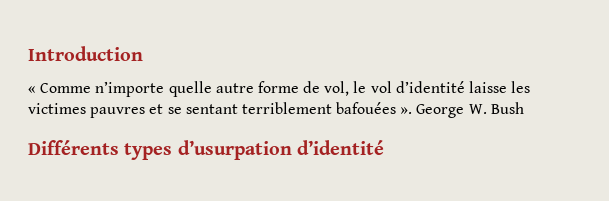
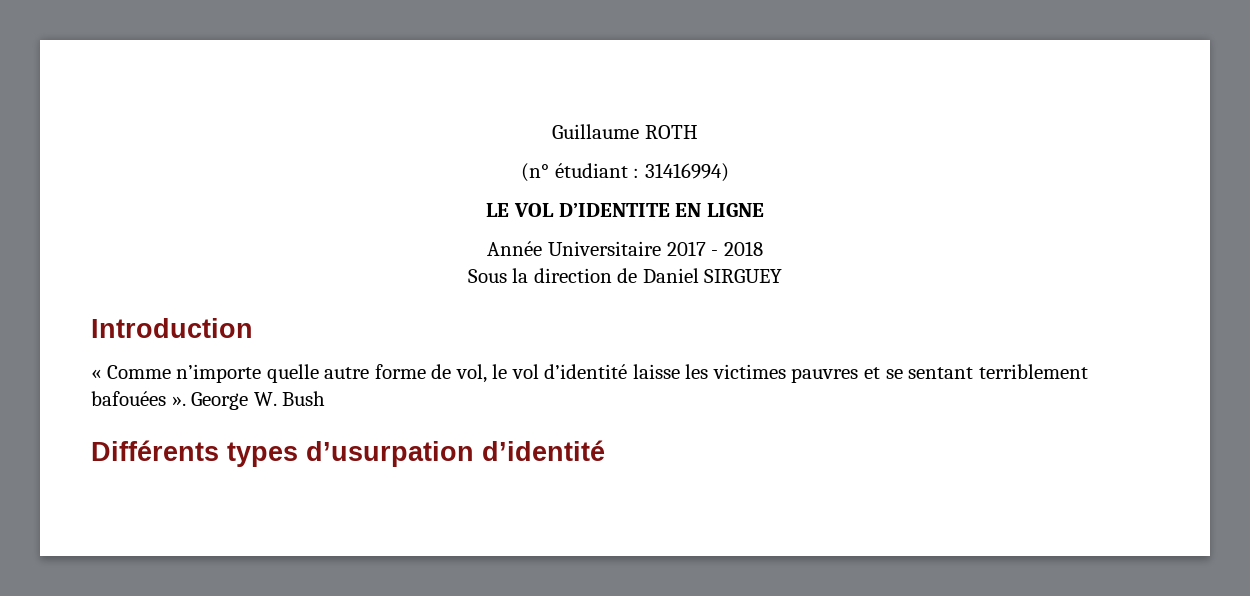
+ Guillaume ROTH
+ (n° étudiant : 31416994)
+ LE VOL D’IDENTITE EN LIGNE
+ Année Universitaire 2017 - 2018
+ Sous la direction de Daniel SIRGUEY

